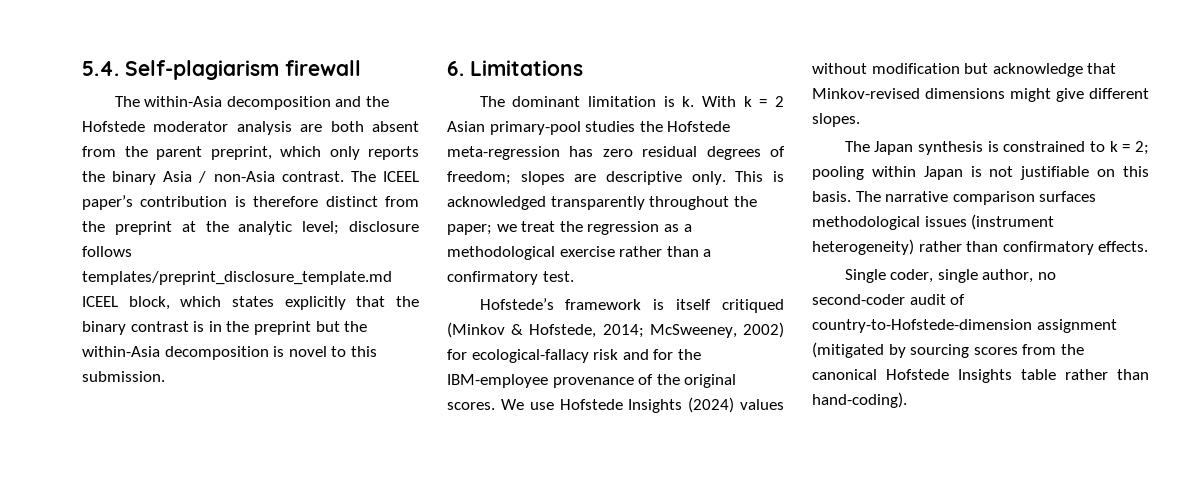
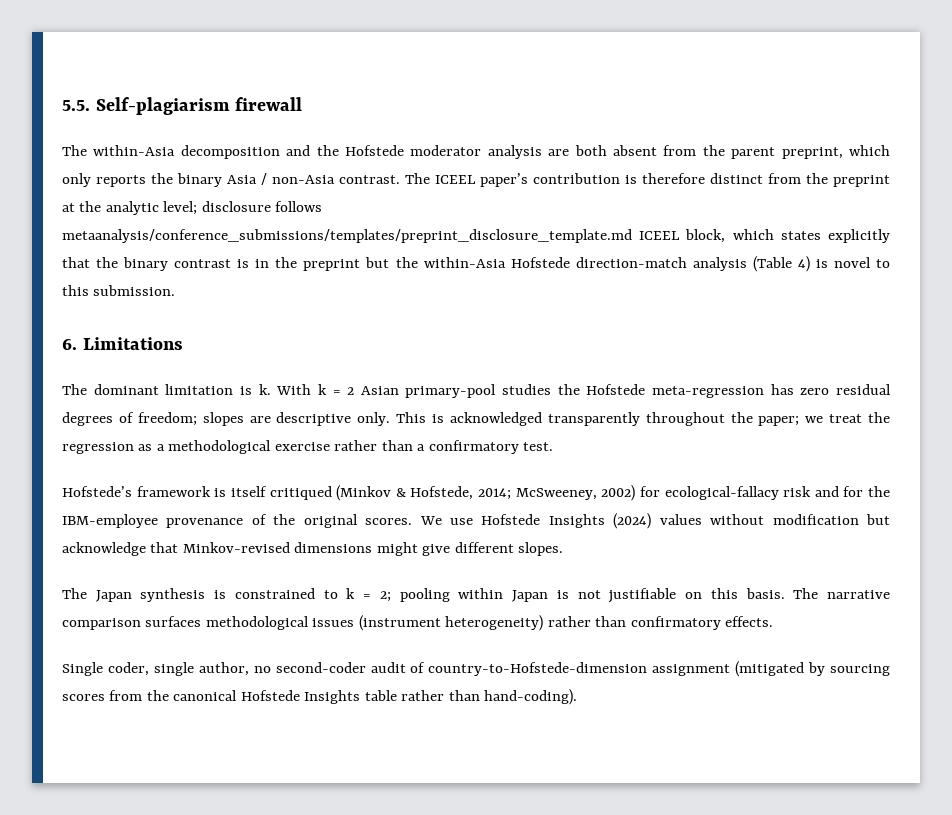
- 5.4. Self-plagiarism firewall
+ 5.5. Self-plagiarism firewall
- The ICEEL paper’s contribution is therefore distinct from the preprint at the analytic level; disclosure follows templates/preprint_disclosure_template.md ICEEL block, which states explicitly that the binary contrast is in the preprint but the within-Asia decomposition is novel to this submission.
+ The ICEEL paper’s contribution is therefore distinct from the preprint at the analytic level; disclosure follows metaanalysis/conference_submissions/templates/preprint_disclosure_template.md ICEEL block, which states explicitly that the binary contrast is in the preprint but the within-Asia Hofstede direction-match analysis (Table 4) is novel to this submission.

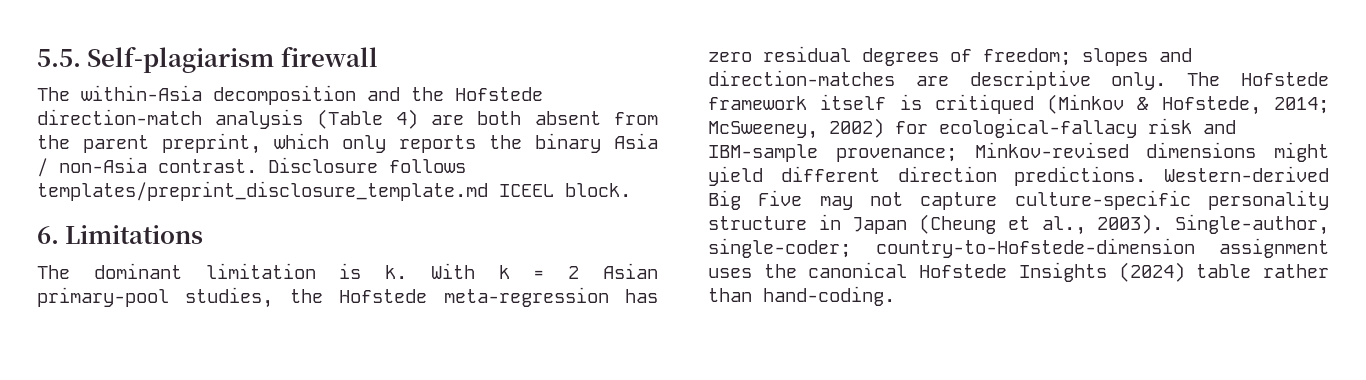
- The within-Asia decomposition and the Hofstede moderator analysis are both absent from the parent preprint, which only reports the binary Asia / non-Asia contrast.
+ The within-Asia decomposition and the Hofstede direction-match analysis (Table 4) are both absent from the parent preprint, which only reports the binary Asia / non-Asia contrast.
- The ICEEL paper’s contribution is therefore distinct from the preprint at the analytic level; disclosure follows metaanalysis/conference_submissions/templates/preprint_disclosure_template.md ICEEL block, which states explicitly that the binary contrast is in the preprint but the within-Asia Hofstede direction-match analysis (Table 4) is novel to this submission.
+ Disclosure follows templates/preprint_disclosure_template.md ICEEL block.
- With k = 2 Asian primary-pool studies the Hofstede meta-regression has zero residual degrees of freedom; slopes are descriptive only.
+ With k = 2 Asian primary-pool studies, the Hofstede meta-regression has zero residual degrees of freedom; slopes and direction-matches are descriptive only.
- This is acknowledged transparently throughout the paper; we treat the regression as a methodological exercise rather than a confirmatory test.
- Hofstede’s framework is itself critiqued (Minkov & Hofstede, 2014; McSweeney, 2002) for ecological-fallacy risk and for the IBM-employee provenance of the original scores. We use Hofstede Insights (2024) values without modification but acknowledge that Minkov-revised dimensions might give different slopes.
- The Japan synthesis is constrained to k = 2; pooling within Japan is not justifiable on this basis. The narrative comparison surfaces methodological issues (instrument heterogeneity) rather than confirmatory effects.
- Single coder, single author, no second-coder audit of country-to-Hofstede-dimension assignment (mitigated by sourcing scores from the canonical Hofstede Insights table rather than hand-coding).
+ The Hofstede framework itself is critiqued (Minkov & Hofstede, 2014; McSweeney, 2002) for ecological-fallacy risk and IBM-sample provenance; Minkov-revised dimensions might yield different direction predictions. Western-derived Big Five may not capture culture-specific personality structure in Japan (Cheung et al., 2003). Single-author, single-coder; country-to-Hofstede-dimension assignment uses the canonical Hofstede Insights (2024) table rather than hand-coding.

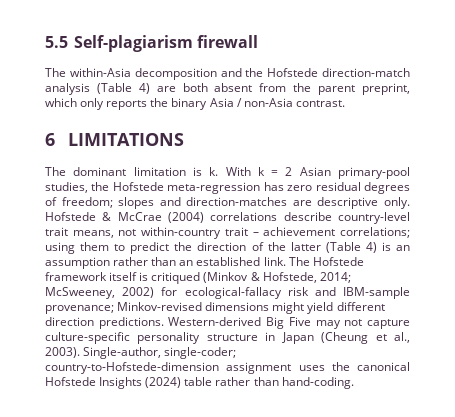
- 5.5. Self-plagiarism firewall
+ 5.5 Self-plagiarism firewall
- The within-Asia decomposition and the Hofstede direction-match analysis (Table 4) are both absent from the parent preprint, which only reports the binary Asia / non-Asia contrast. Disclosure follows templates/preprint_disclosure_template.md ICEEL block.
- 6. Limitations
+ The within-Asia decomposition and the Hofstede direction-match analysis (Table 4) are both absent from the parent preprint, which only reports the binary Asia / non-Asia contrast.
+ 6 LIMITATIONS
+ Hofstede & McCrae (2004) correlations describe country-level trait means, not within-country trait – achievement correlations; using them to predict the direction of the latter (Table 4) is an assumption rather than an established link.

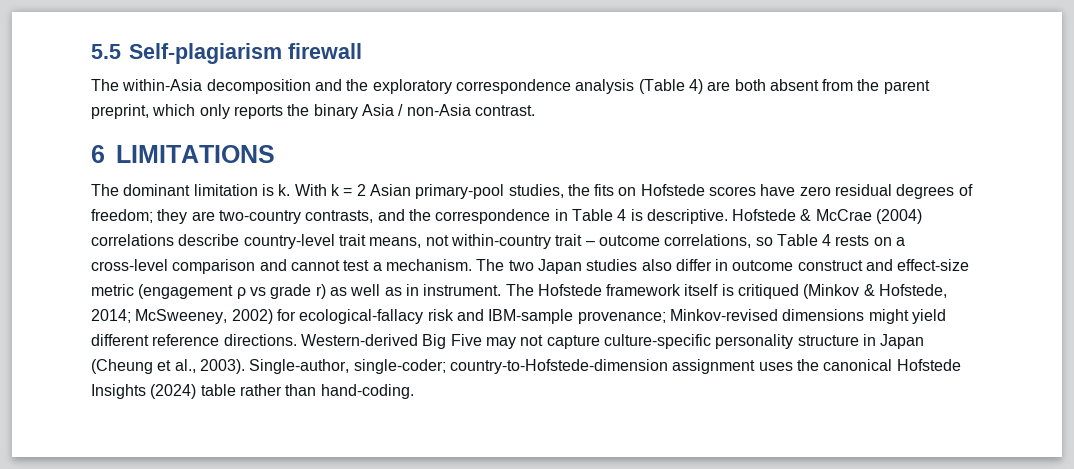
- The within-Asia decomposition and the Hofstede direction-match analysis (Table 4) are both absent from the parent preprint, which only reports the binary Asia / non-Asia contrast.
+ The within-Asia decomposition and the exploratory correspondence analysis (Table 4) are both absent from the parent preprint, which only reports the binary Asia / non-Asia contrast.
- With k = 2 Asian primary-pool studies, the Hofstede meta-regression has zero residual degrees of freedom; slopes and direction-matches are descriptive only.
+ With k = 2 Asian primary-pool studies, the fits on Hofstede scores have zero residual degrees of freedom; they are two-country contrasts, and the correspondence in Table 4 is descriptive.
- Hofstede & McCrae (2004) correlations describe country-level trait means, not within-country trait – achievement correlations; using them to predict the direction of the latter (Table 4) is an assumption rather than an established link.
+ Hofstede & McCrae (2004) correlations describe country-level trait means, not within-country trait – outcome correlations, so Table 4 rests on a cross-level comparison and cannot test a mechanism. The two Japan studies also differ in outcome construct and effect-size metric (engagement ρ vs grade r) as well as in instrument.
- The Hofstede framework itself is critiqued (Minkov & Hofstede, 2014; McSweeney, 2002) for ecological-fallacy risk and IBM-sample provenance; Minkov-revised dimensions might yield different direction predictions.
+ The Hofstede framework itself is critiqued (Minkov & Hofstede, 2014; McSweeney, 2002) for ecological-fallacy risk and IBM-sample provenance; Minkov-revised dimensions might yield different reference directions.

